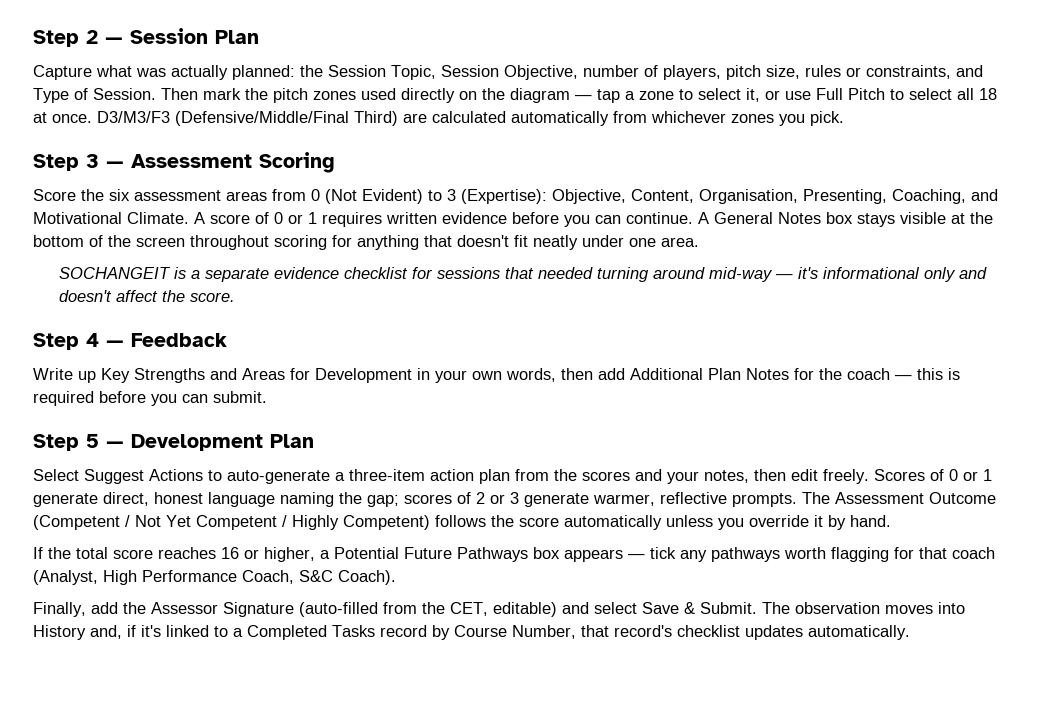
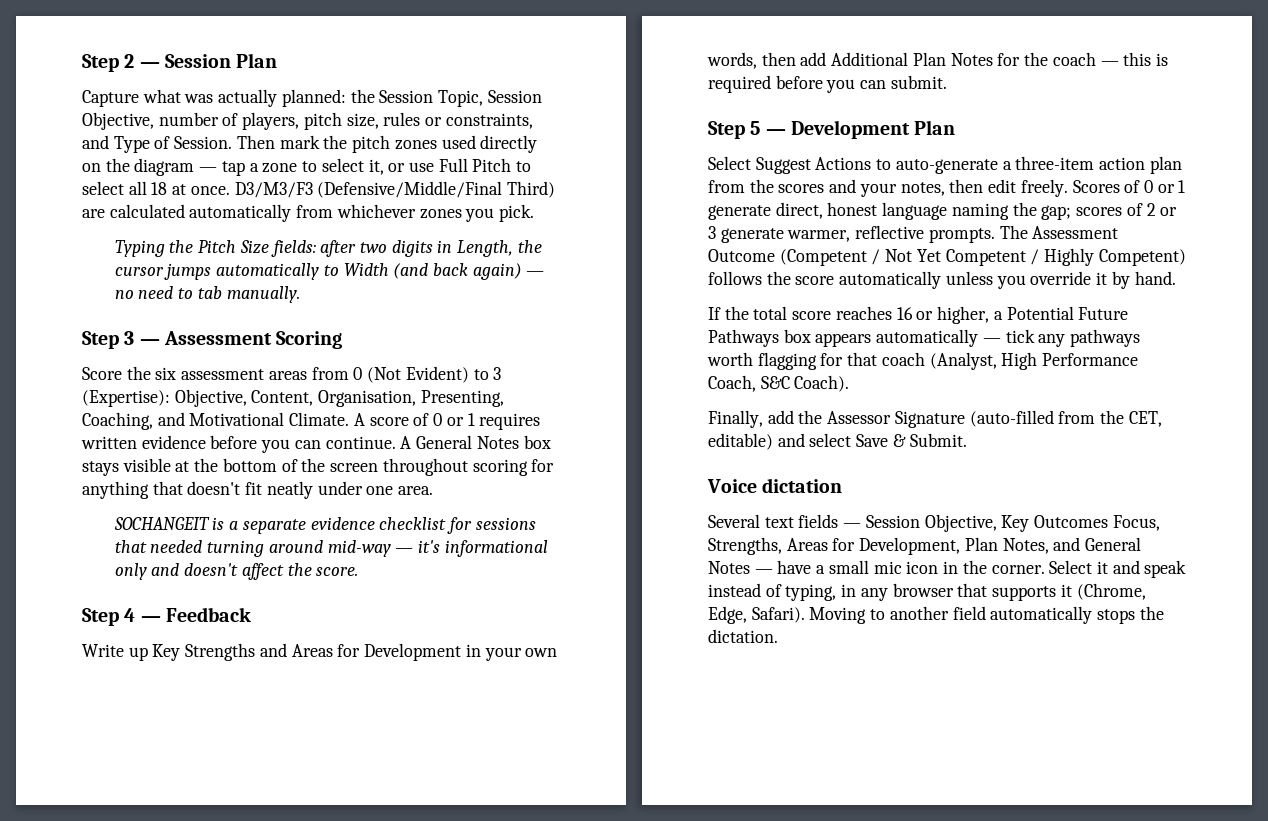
+ Typing the Pitch Size fields: after two digits in Length, the cursor jumps automatically to Width (and back again) — no need to tab manually.
- If the total score reaches 16 or higher, a Potential Future Pathways box appears — tick any pathways worth flagging for that coach (Analyst, High Performance Coach, S&C Coach).
+ If the total score reaches 16 or higher, a Potential Future Pathways box appears automatically — tick any pathways worth flagging for that coach (Analyst, High Performance Coach, S&C Coach).
- Finally, add the Assessor Signature (auto-filled from the CET, editable) and select Save & Submit. The observation moves into History and, if it's linked to a Completed Tasks record by Course Number, that record's checklist updates automatically.
+ Finally, add the Assessor Signature (auto-filled from the CET, editable) and select Save & Submit.
+ Voice dictation
+ Several text fields — Session Objective, Key Outcomes Focus, Strengths, Areas for Development, Plan Notes, and General Notes — have a small mic icon in the corner. Select it and speak instead of typing, in any browser that supports it (Chrome, Edge, Safari). Moving to another field automatically stops the dictation.

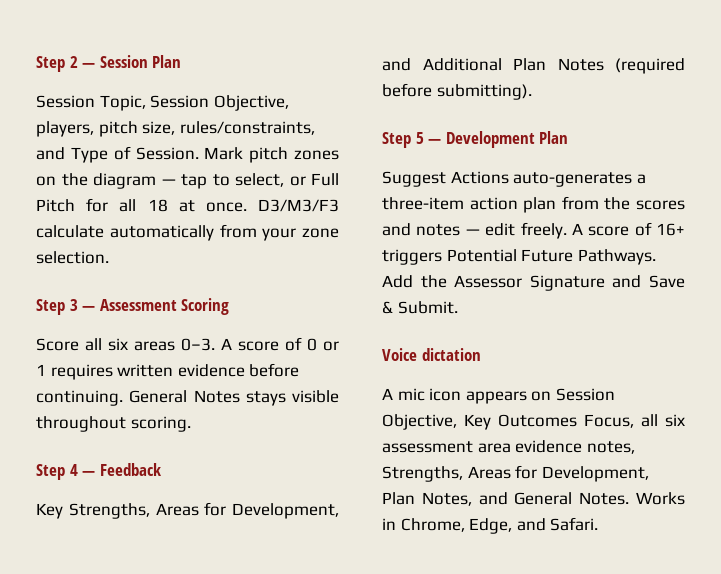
- Capture what was actually planned: the Session Topic, Session Objective, number of players, pitch size, rules or constraints, and Type of Session.
+ Session Topic, Session Objective, players, pitch size, rules/constraints, and Type of Session.
- Then mark the pitch zones used directly on the diagram — tap a zone to select it, or use Full Pitch to select all 18 at once.
+ Mark pitch zones on the diagram — tap to select, or Full Pitch for all 18 at once.
- D3/M3/F3 (Defensive/Middle/Final Third) are calculated automatically from whichever zones you pick.
- Typing the Pitch Size fields: after two digits in Length, the cursor jumps automatically to Width (and back again) — no need to tab manually.
+ D3/M3/F3 calculate automatically from your zone selection.
- Score the six assessment areas from 0 (Not Evident) to 3 (Expertise): Objective, Content, Organisation, Presenting, Coaching, and Motivational Climate.
+ Score all six areas 0–3.
- A score of 0 or 1 requires written evidence before you can continue. A General Notes box stays visible at the bottom of the screen throughout scoring for anything that doesn't fit neatly under one area.
- SOCHANGEIT is a separate evidence checklist for sessions that needed turning around mid-way — it's informational only and doesn't affect the score.
+ A score of 0 or 1 requires written evidence before continuing. General Notes stays visible throughout scoring.
  Step 4 — Feedback
- Write up Key Strengths and Areas for Development in your own words, then add Additional Plan Notes for the coach — this is required before you can submit.
+ Key Strengths, Areas for Development, and Additional Plan Notes (required before submitting).
- Select Suggest Actions to auto-generate a three-item action plan from the scores and your notes, then edit freely. Scores of 0 or 1 generate direct, honest language naming the gap; scores of 2 or 3 generate warmer, reflective prompts. The Assessment Outcome (Competent / Not Yet Competent / Highly Competent) follows the score automatically unless you override it by hand.
- If the total score reaches 16 or higher, a Potential Future Pathways box appears automatically — tick any pathways worth flagging for that coach (Analyst, High Performance Coach, S&C Coach).
- Finally, add the Assessor Signature (auto-filled from the CET, editable) and select Save & Submit.
+ Suggest Actions auto-generates a three-item action plan from the scores and notes — edit freely. A score of 16+ triggers Potential Future Pathways. Add the Assessor Signature and Save & Submit.
- Several text fields — Session Objective, Key Outcomes Focus, Strengths, Areas for Development, Plan Notes, and General Notes — have a small mic icon in the corner. Select it and speak instead of typing, in any browser that supports it (Chrome, Edge, Safari). Moving to another field automatically stops the dictation.
+ A mic icon appears on Session Objective, Key Outcomes Focus, all six assessment area evidence notes, Strengths, Areas for Development, Plan Notes, and General Notes. Works in Chrome, Edge, and Safari.

